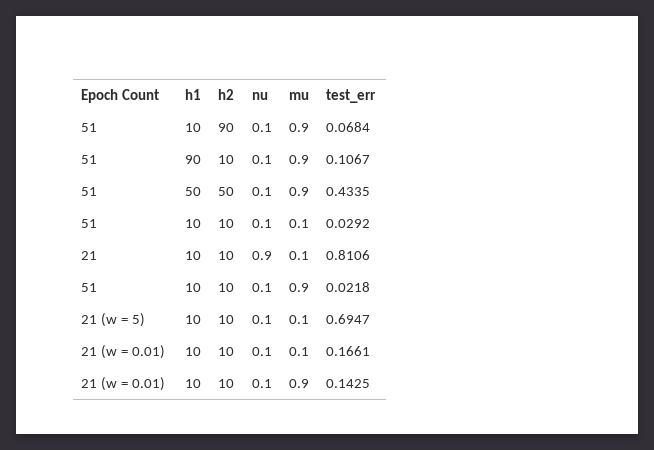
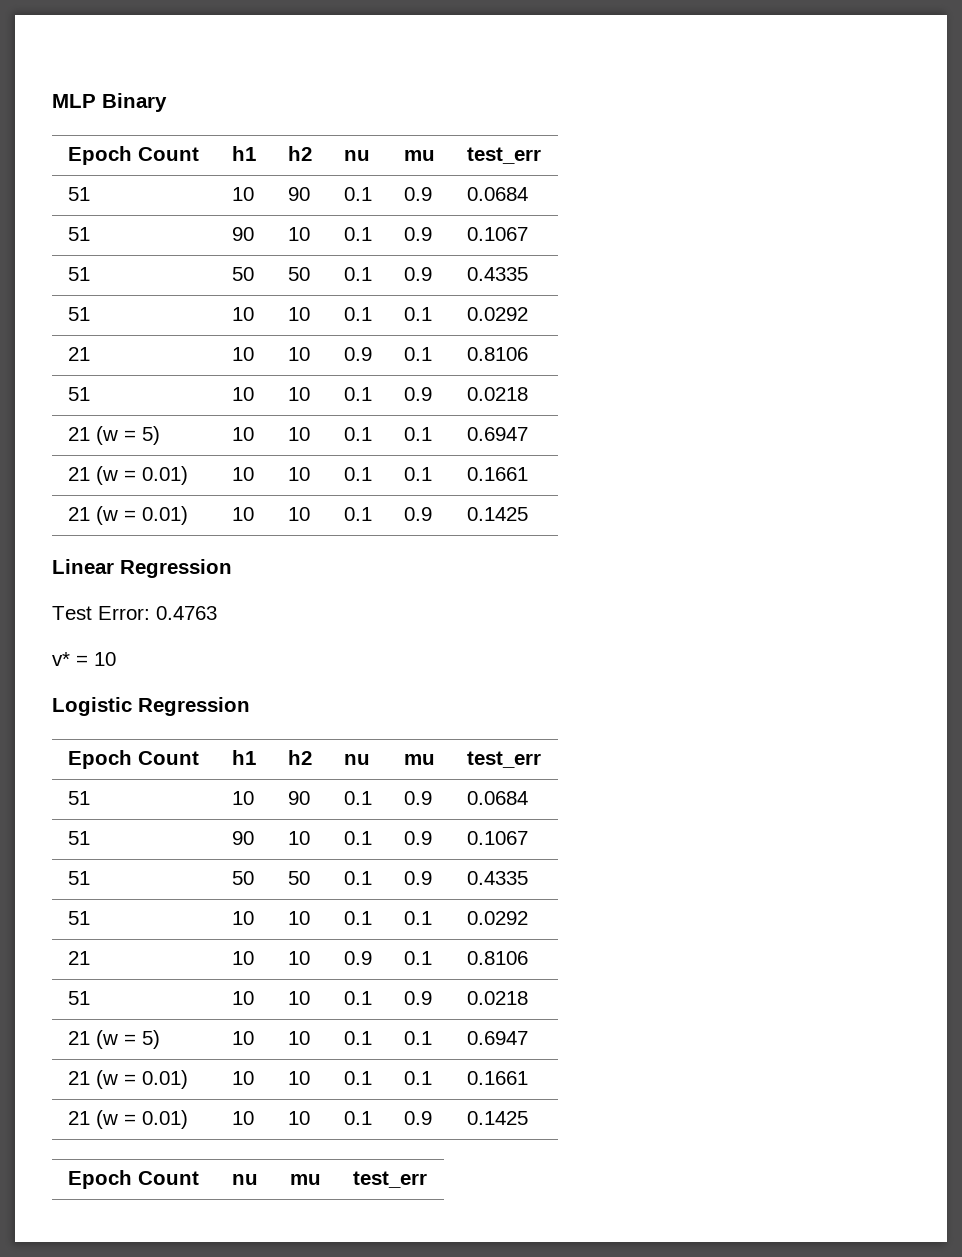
+ MLP Binary
+ Linear Regression
+ Test Error: 0.4763
+ v* = 10
+ Logistic Regression
+ Epoch Count | h1 | h2 | nu | mu | test_err
+ 51 | 10 | 90 | 0.1 | 0.9 | 0.0684
+ 51 | 90 | 10 | 0.1 | 0.9 | 0.1067
+ 51 | 50 | 50 | 0.1 | 0.9 | 0.4335
+ 51 | 10 | 10 | 0.1 | 0.1 | 0.0292
+ 21 | 10 | 10 | 0.9 | 0.1 | 0.8106
+ 51 | 10 | 10 | 0.1 | 0.9 | 0.0218
+ 21 (w = 5) | 10 | 10 | 0.1 | 0.1 | 0.6947
+ 21 (w = 0.01) | 10 | 10 | 0.1 | 0.1 | 0.1661
+ 21 (w = 0.01) | 10 | 10 | 0.1 | 0.9 | 0.1425
+ Epoch Count | nu | mu | test_err

